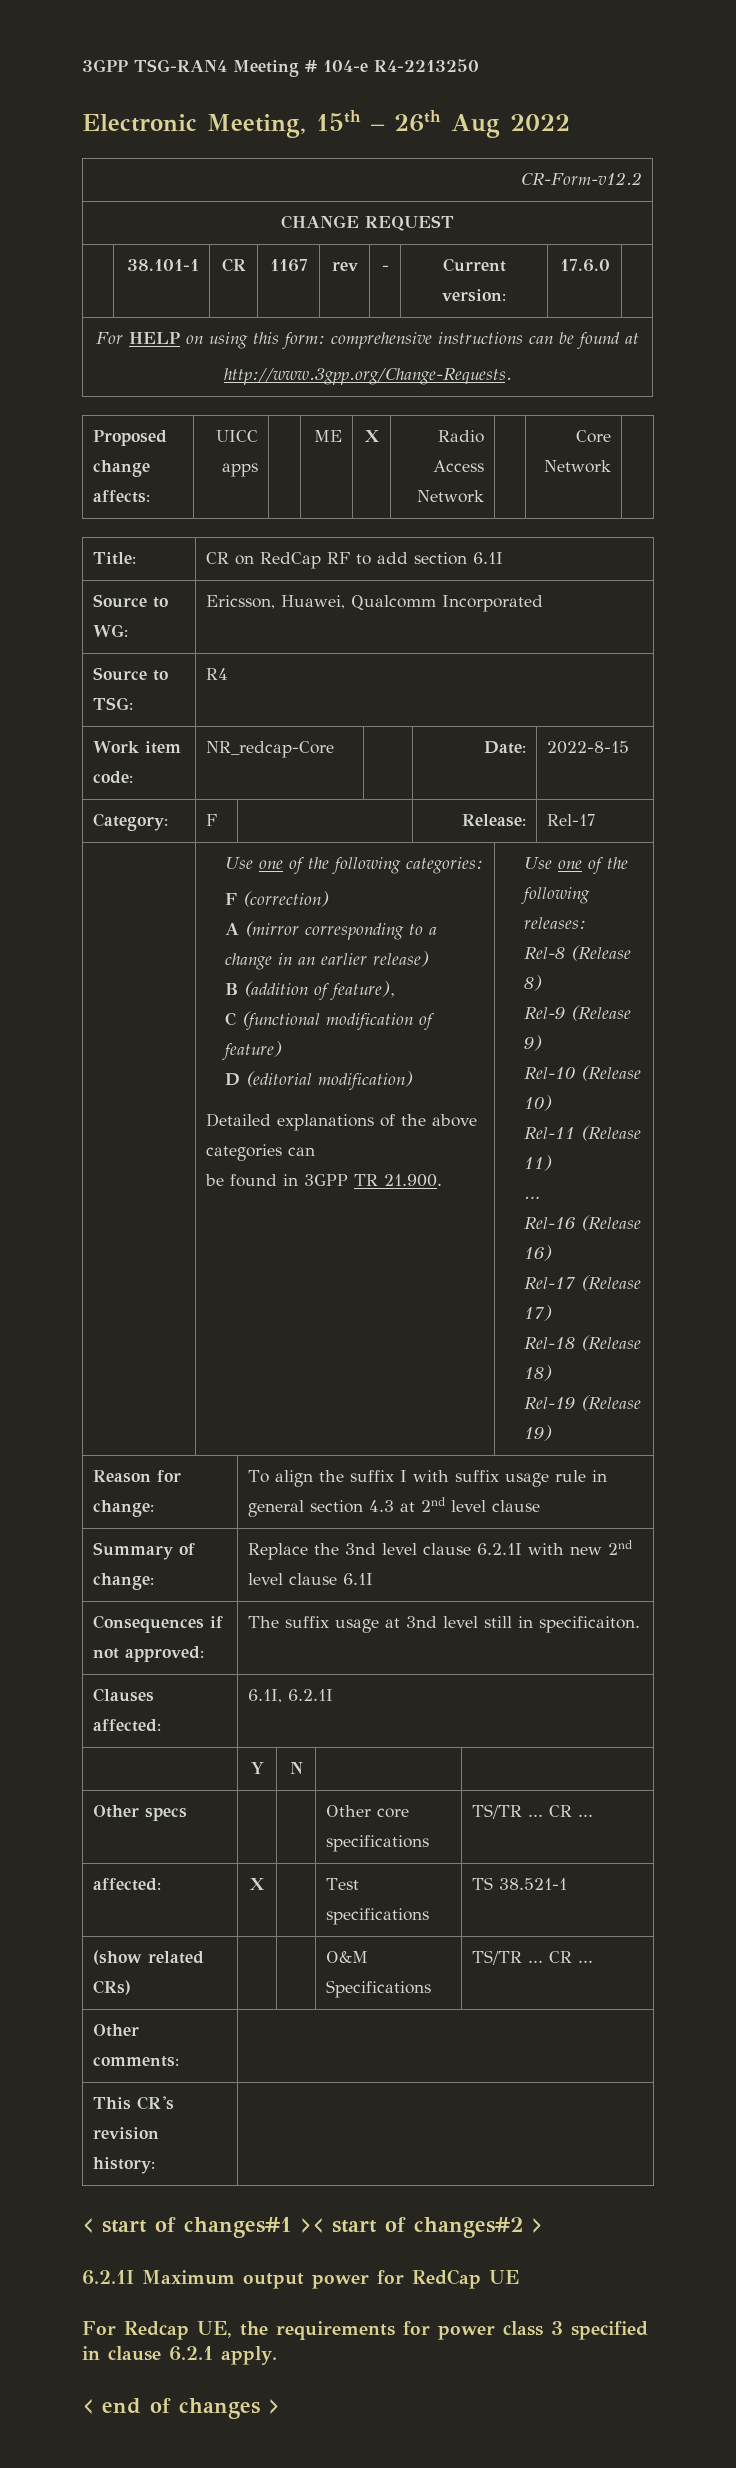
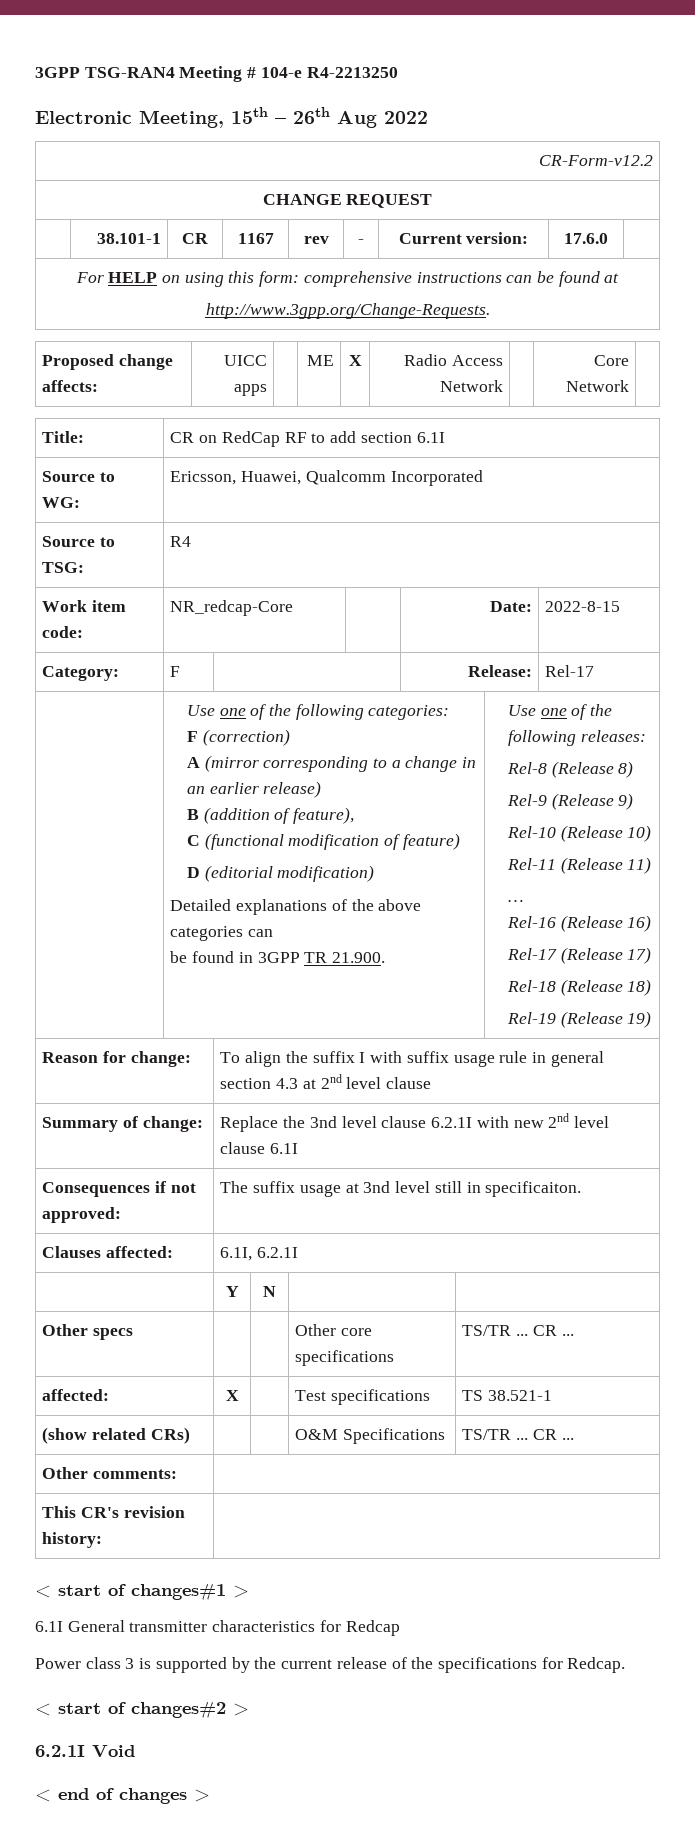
- < start of changes#1 >< start of changes#2 >
+ < start of changes#1 >
+ 6.1I General transmitter characteristics for Redcap
+ Power class 3 is supported by the current release of the specifications for Redcap.
+ < start of changes#2 >
- 6.2.1I Maximum output power for RedCap UE
- For Redcap UE, the requirements for power class 3 specified in clause 6.2.1 apply.
+ 6.2.1I Void

